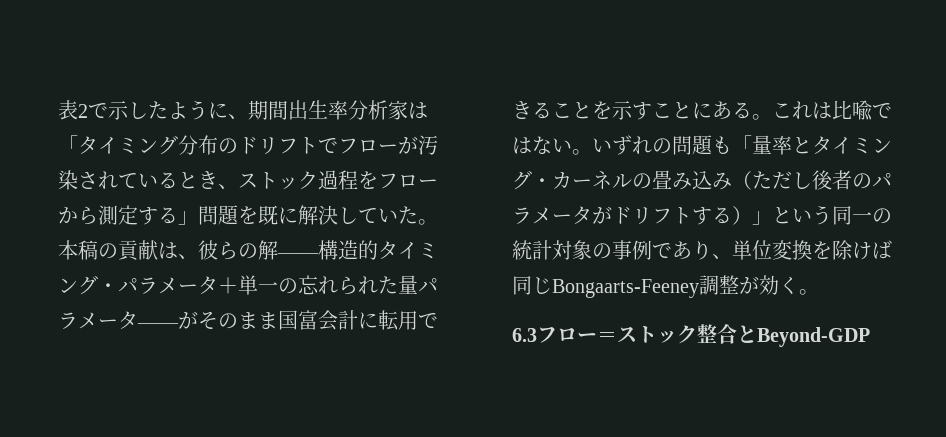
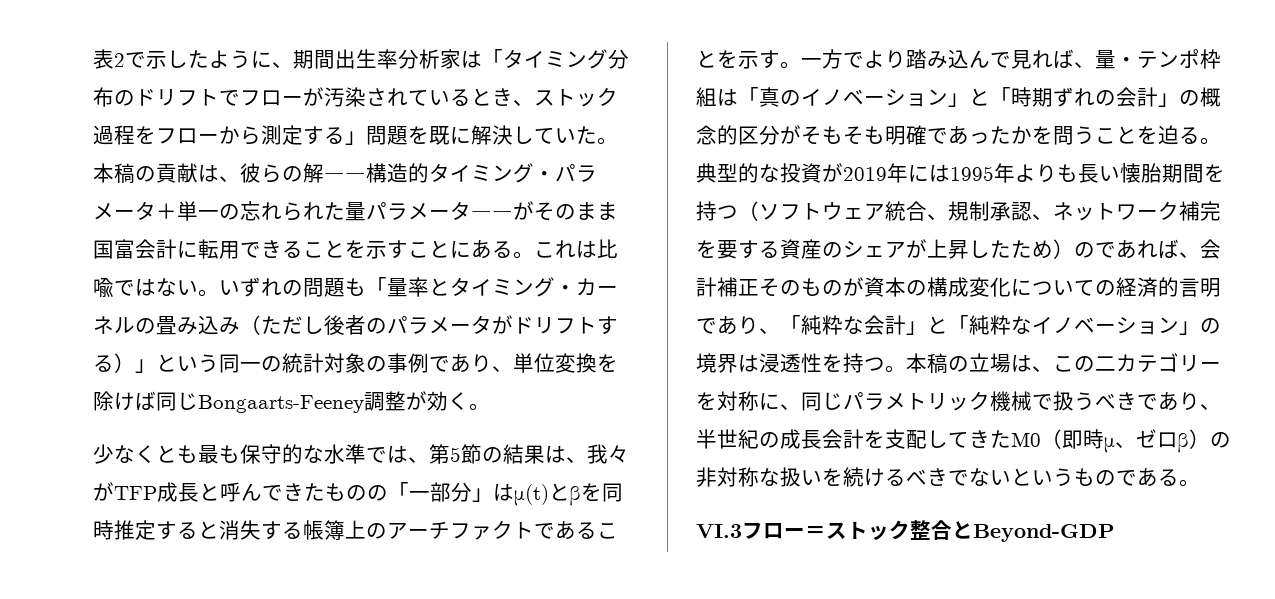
- 6.3フロー＝ストック整合とBeyond-GDP
+ 少なくとも最も保守的な水準では、第5節の結果は、我々がTFP成長と呼んできたものの「一部分」はμ(t)とβを同時推定すると消失する帳簿上のアーチファクトであることを示す。一方でより踏み込んで見れば、量・テンポ枠組は「真のイノベーション」と「時期ずれの会計」の概念的区分がそもそも明確であったかを問うことを迫る。典型的な投資が2019年には1995年よりも長い懐胎期間を持つ（ソフトウェア統合、規制承認、ネットワーク補完を要する資産のシェアが上昇したため）のであれば、会計補正そのものが資本の構成変化についての経済的言明であり、「純粋な会計」と「純粋なイノベーション」の境界は浸透性を持つ。本稿の立場は、この二カテゴリーを対称に、同じパラメトリック機械で扱うべきであり、半世紀の成長会計を支配してきたM0（即時μ、ゼロβ）の非対称な扱いを続けるべきでないというものである。
+ VI.3フロー＝ストック整合とBeyond-GDP

